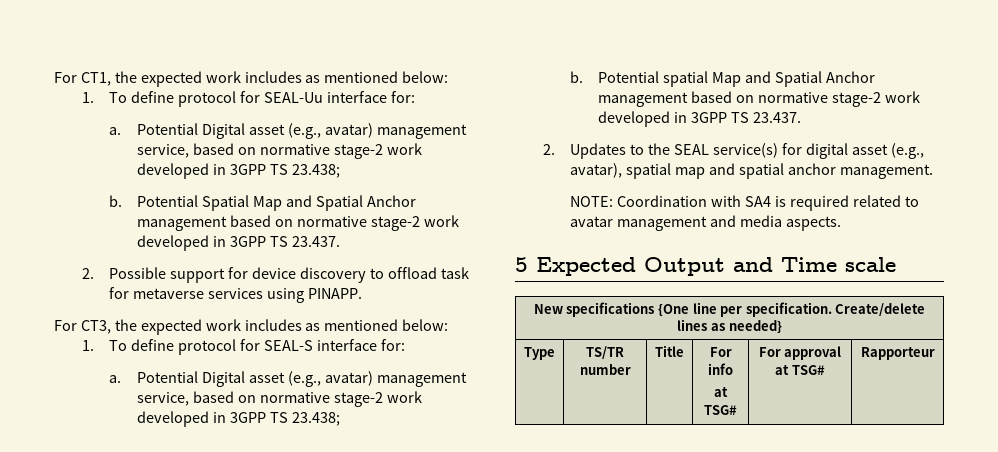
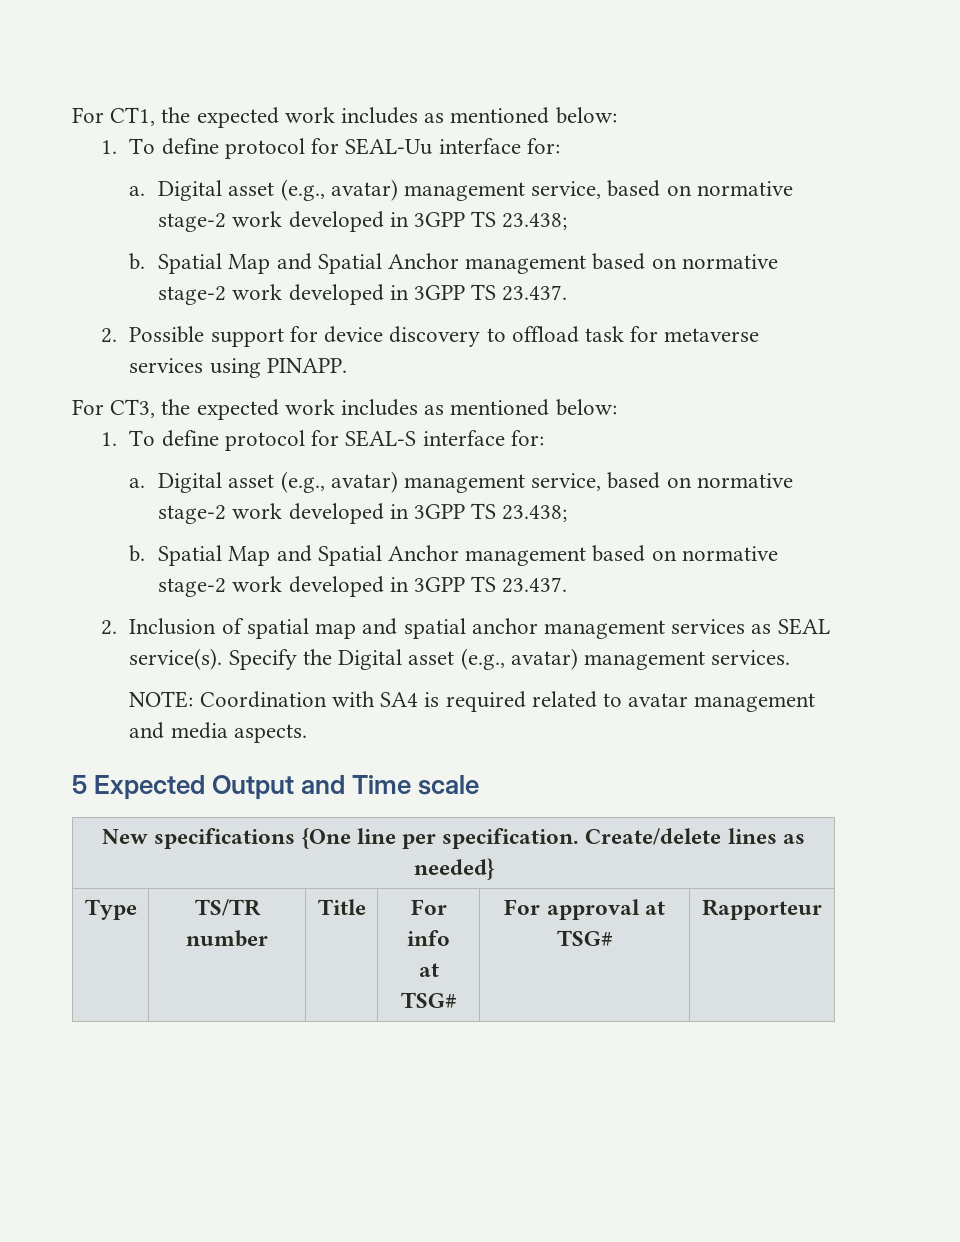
  1. To define protocol for SEAL-Uu interface for:
- a. Potential Digital asset (e.g., avatar) management service, based on normative stage-2 work developed in 3GPP TS 23.438;
- b. Potential Spatial Map and Spatial Anchor management based on normative stage-2 work developed in 3GPP TS 23.437.
+ a. Digital asset (e.g., avatar) management service, based on normative stage-2 work developed in 3GPP TS 23.438;
+ b. Spatial Map and Spatial Anchor management based on normative stage-2 work developed in 3GPP TS 23.437.
  1. To define protocol for SEAL-S interface for:
- a. Potential Digital asset (e.g., avatar) management service, based on normative stage-2 work developed in 3GPP TS 23.438;
- b. Potential spatial Map and Spatial Anchor management based on normative stage-2 work developed in 3GPP TS 23.437.
+ a. Digital asset (e.g., avatar) management service, based on normative stage-2 work developed in 3GPP TS 23.438;
+ b. Spatial Map and Spatial Anchor management based on normative stage-2 work developed in 3GPP TS 23.437.
- 2. Updates to the SEAL service(s) for digital asset (e.g., avatar), spatial map and spatial anchor management.
+ 2. Inclusion of spatial map and spatial anchor management services as SEAL service(s). Specify the Digital asset (e.g., avatar) management services.

